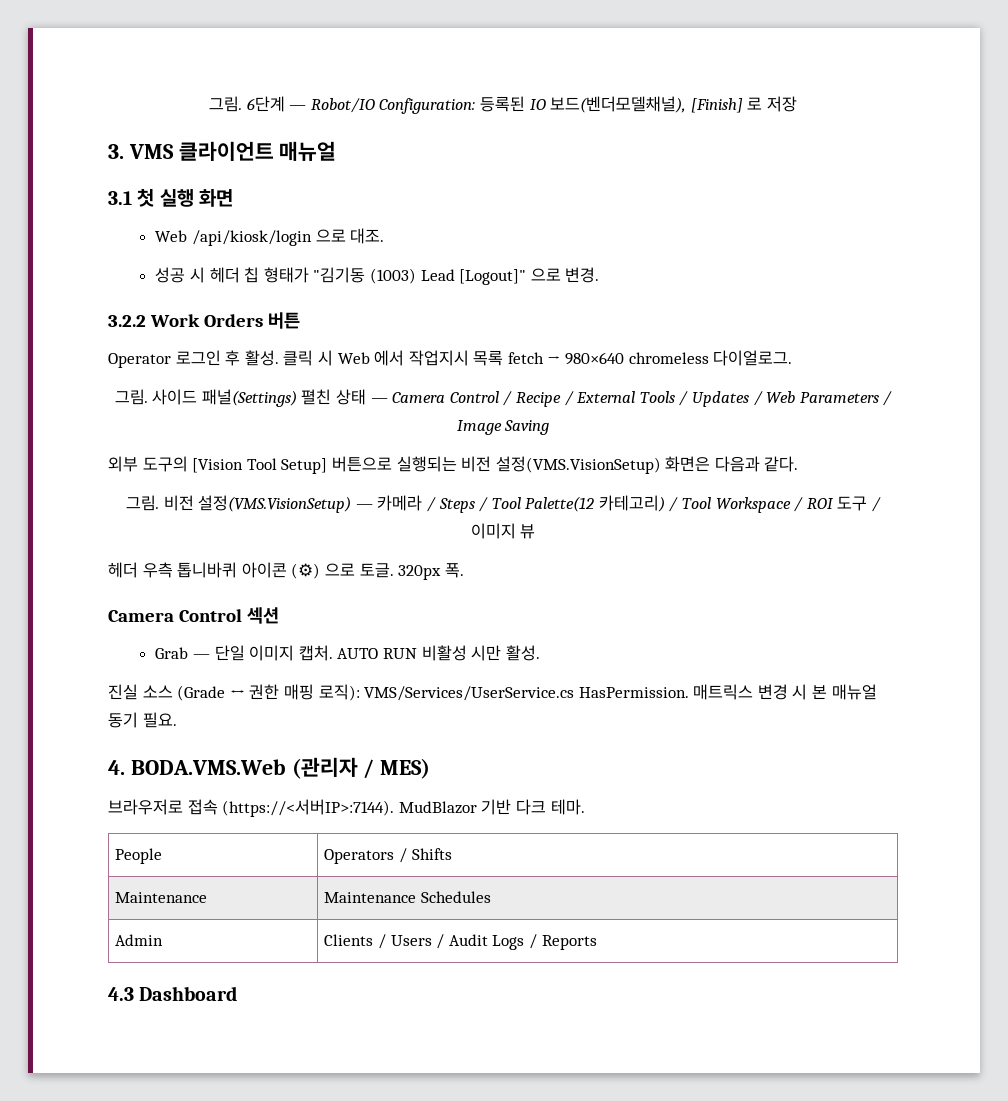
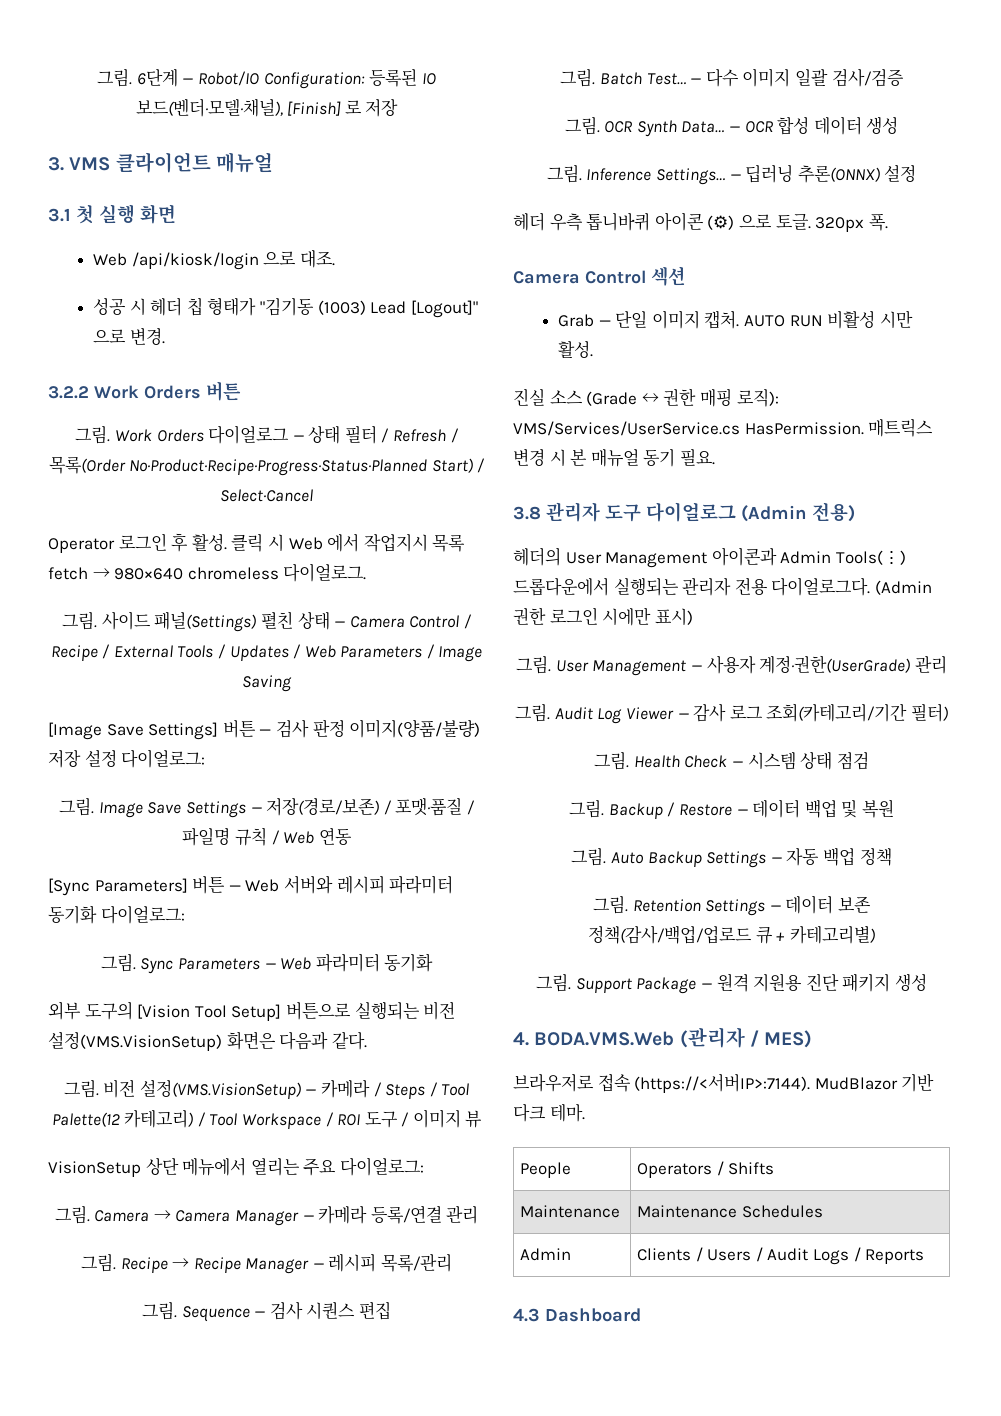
+ 그림. Work Orders 다이얼로그 — 상태 필터 / Refresh / 목록(Order No·Product·Recipe·Progress·Status·Planned Start) / Select·Cancel
+ [Image Save Settings] 버튼 — 검사 판정 이미지(양품/불량) 저장 설정 다이얼로그:
+ 그림. Image Save Settings — 저장(경로/보존) / 포맷·품질 / 파일명 규칙 / Web 연동
+ [Sync Parameters] 버튼 — Web 서버와 레시피 파라미터 동기화 다이얼로그:
+ 그림. Sync Parameters — Web 파라미터 동기화
+ VisionSetup 상단 메뉴에서 열리는 주요 다이얼로그:
+ 그림. Camera → Camera Manager — 카메라 등록/연결 관리
+ 그림. Recipe → Recipe Manager — 레시피 목록/관리
+ 그림. Sequence — 검사 시퀀스 편집
+ 그림. Batch Test… — 다수 이미지 일괄 검사/검증
+ 그림. OCR Synth Data… — OCR 합성 데이터 생성
+ 그림. Inference Settings… — 딥러닝 추론(ONNX) 설정
+ 3.8 관리자 도구 다이얼로그 (Admin 전용)
+ 헤더의 User Management 아이콘과 Admin Tools(⋮) 드롭다운에서 실행되는 관리자 전용 다이얼로그다. (Admin 권한 로그인 시에만 표시)
+ 그림. User Management — 사용자 계정·권한(UserGrade) 관리
+ 그림. Audit Log Viewer — 감사 로그 조회(카테고리/기간 필터)
+ 그림. Health Check — 시스템 상태 점검
+ 그림. Backup / Restore — 데이터 백업 및 복원
+ 그림. Auto Backup Settings — 자동 백업 정책
+ 그림. Retention Settings — 데이터 보존 정책(감사/백업/업로드 큐 + 카테고리별)
+ 그림. Support Package — 원격 지원용 진단 패키지 생성

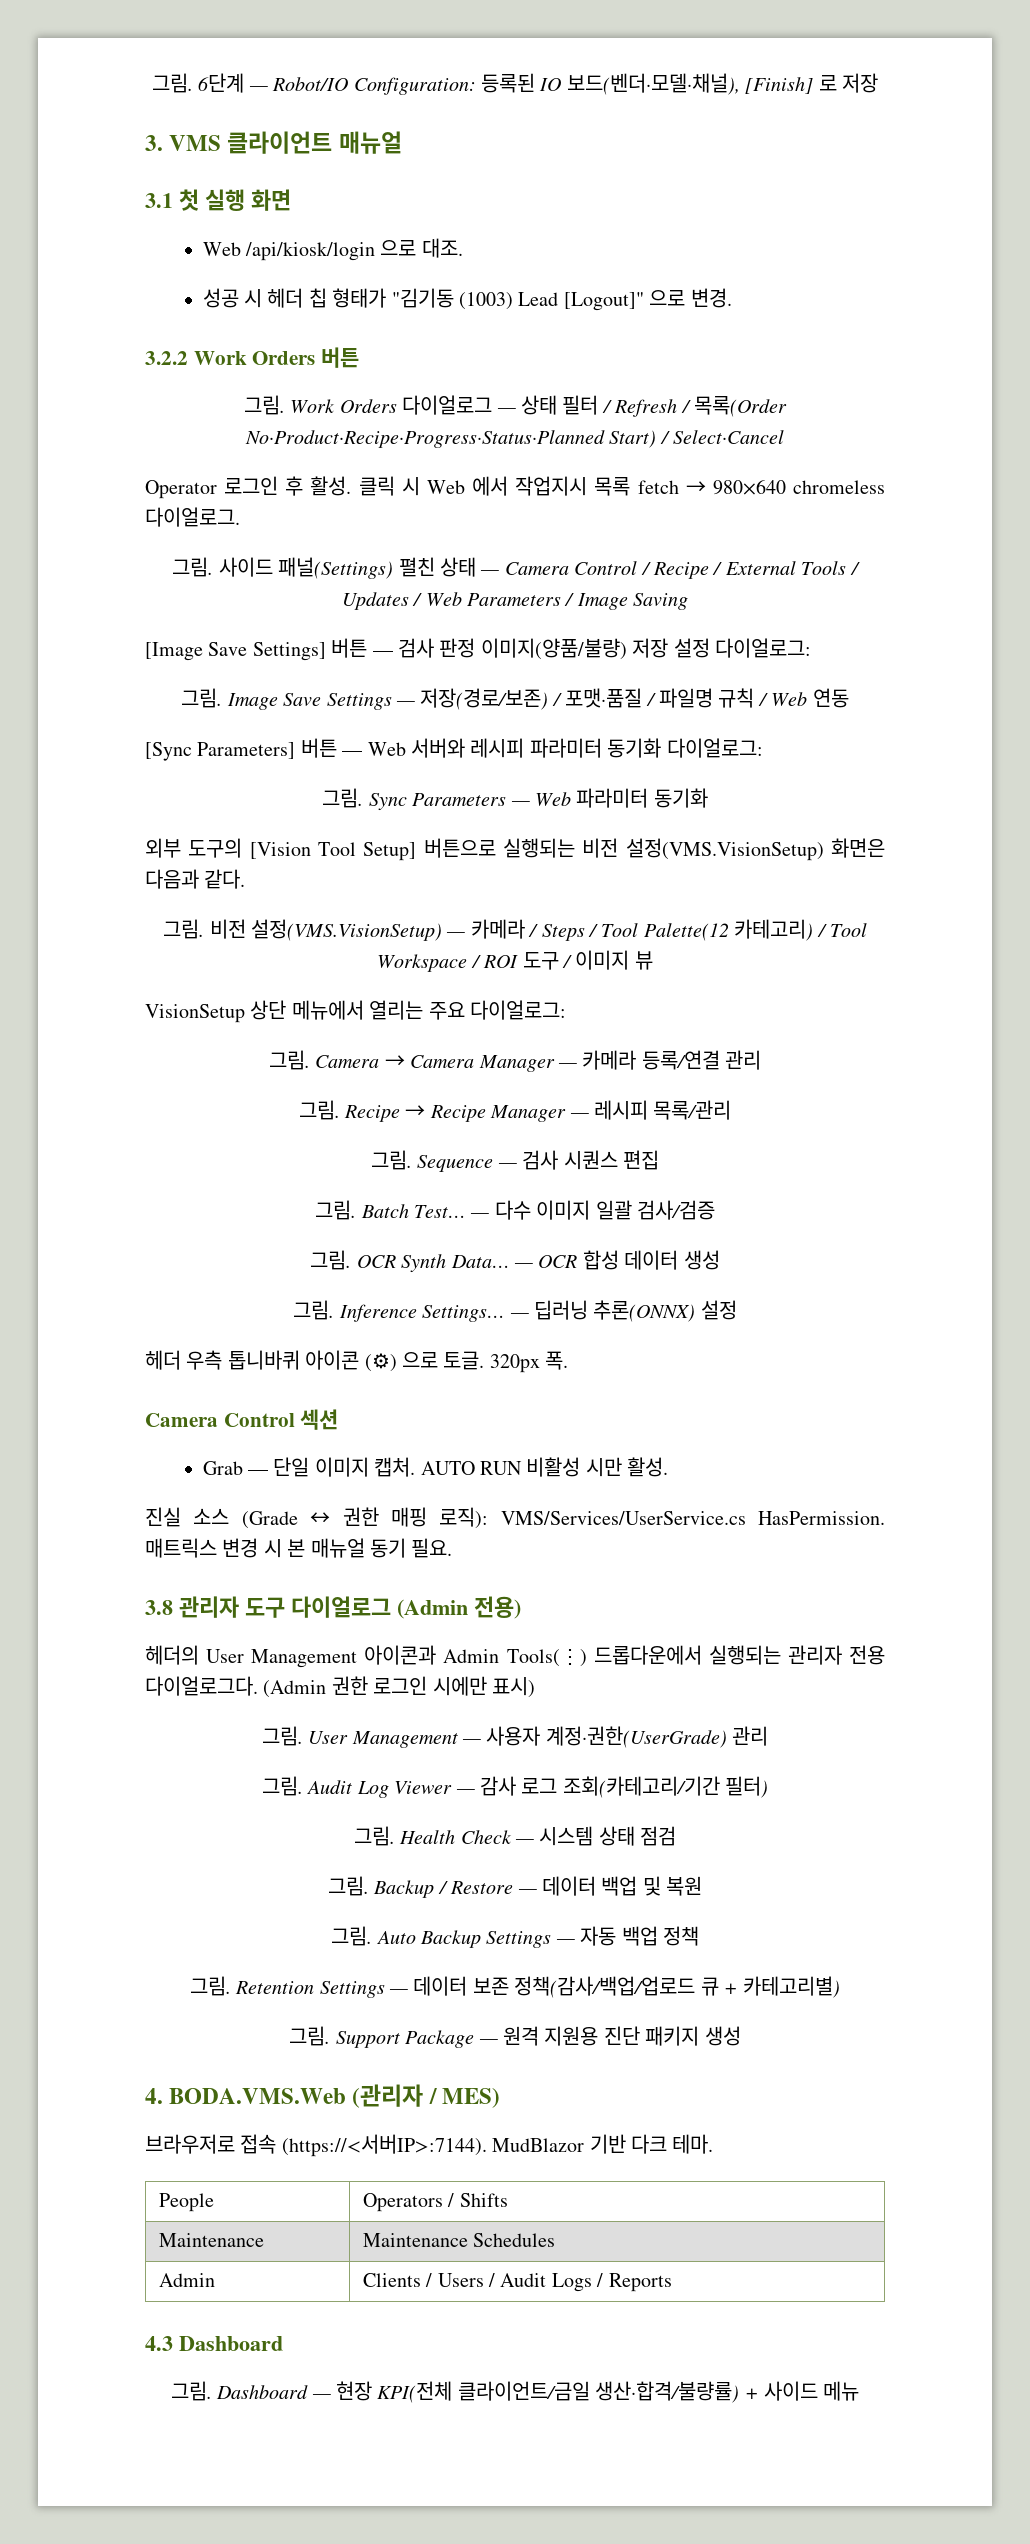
+ 그림. Dashboard — 현장 KPI(전체 클라이언트/금일 생산·합격/불량률) + 사이드 메뉴

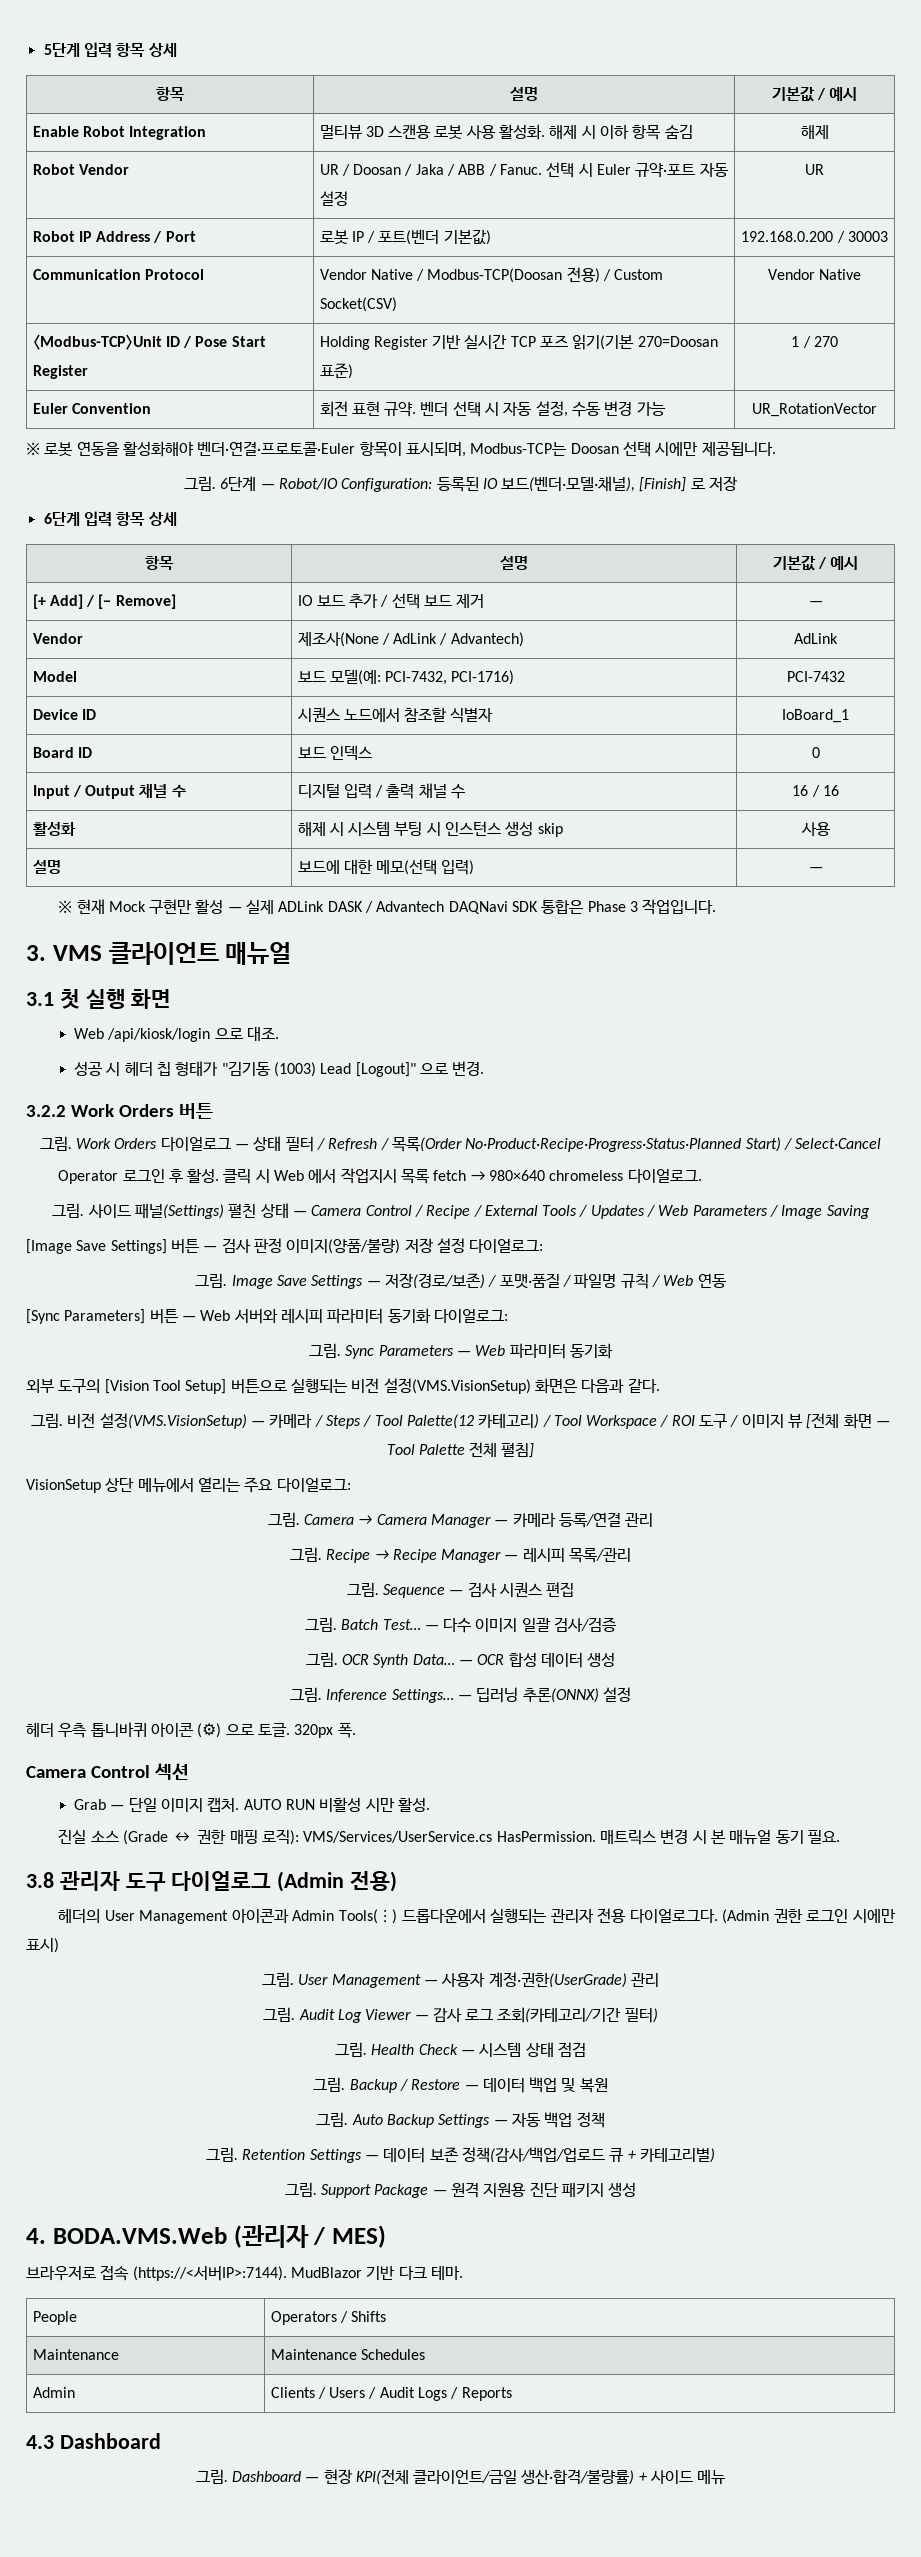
+ 5단계 입력 항목 상세
+ 항목 | 설명 | 기본값 / 예시
+ Enable Robot Integration | 멀티뷰 3D 스캔용 로봇 사용 활성화. 해제 시 이하 항목 숨김 | 해제
+ Robot Vendor | UR / Doosan / Jaka / ABB / Fanuc. 선택 시 Euler 규약·포트 자동 설정 | UR
+ Robot IP Address / Port | 로봇 IP / 포트(벤더 기본값) | 192.168.0.200 / 30003
+ Communication Protocol | Vendor Native / Modbus-TCP(Doosan 전용) / Custom Socket(CSV) | Vendor Native
+ 〈Modbus-TCP〉Unit ID / Pose Start Register | Holding Register 기반 실시간 TCP 포즈 읽기(기본 270=Doosan 표준) | 1 / 270
+ Euler Convention | 회전 표현 규약. 벤더 선택 시 자동 설정, 수동 변경 가능 | UR_RotationVector
+ ※ 로봇 연동을 활성화해야 벤더·연결·프로토콜·Euler 항목이 표시되며, Modbus-TCP는 Doosan 선택 시에만 제공됩니다.
+ 6단계 입력 항목 상세
+ 항목 | 설명 | 기본값 / 예시
+ [+ Add] / [− Remove] | IO 보드 추가 / 선택 보드 제거 | —
+ Vendor | 제조사(None / AdLink / Advantech) | AdLink
+ Model | 보드 모델(예: PCI-7432, PCI-1716) | PCI-7432
+ Device ID | 시퀀스 노드에서 참조할 식별자 | IoBoard_1
+ Board ID | 보드 인덱스 | 0
+ Input / Output 채널 수 | 디지털 입력 / 출력 채널 수 | 16 / 16
+ 활성화 | 해제 시 시스템 부팅 시 인스턴스 생성 skip | 사용
+ 설명 | 보드에 대한 메모(선택 입력) | —
+ ※ 현재 Mock 구현만 활성 — 실제 ADLink DASK / Advantech DAQNavi SDK 통합은 Phase 3 작업입니다.
- 비전 설정(VMS.VisionSetup) — 카메라 / Steps / Tool Palette(12 카테고리) / Tool Workspace / ROI 도구 / 이미지 뷰
+ 비전 설정(VMS.VisionSetup) — 카메라 / Steps / Tool Palette(12 카테고리) / Tool Workspace / ROI 도구 / 이미지 뷰 [전체 화면 — Tool Palette 전체 펼침]

